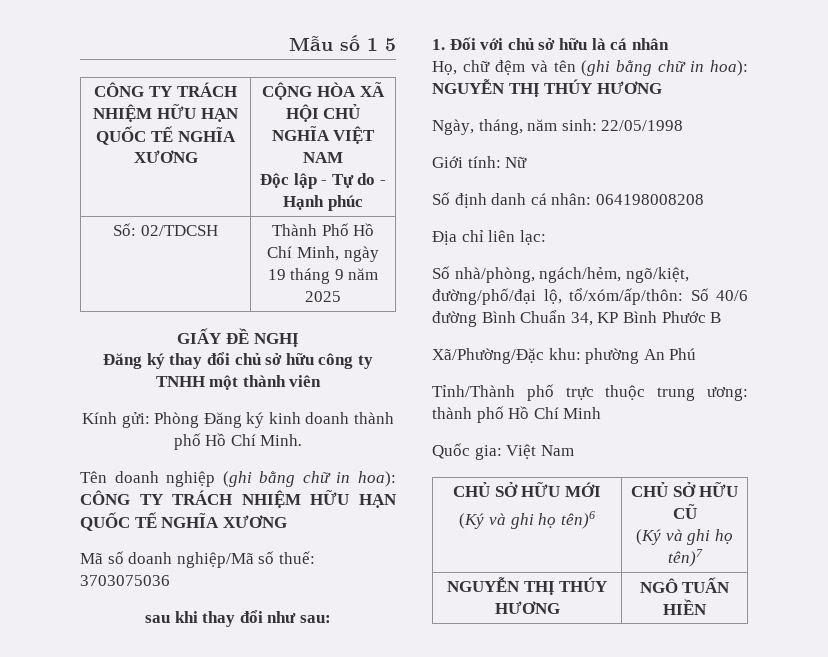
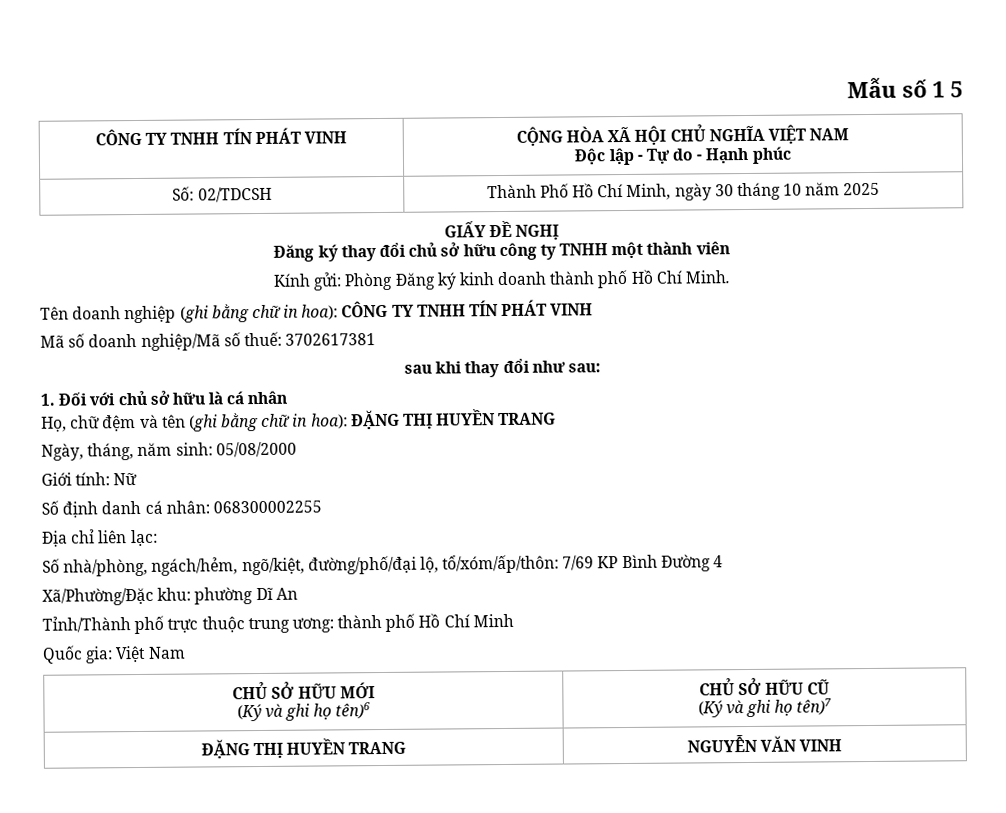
- CÔNG TY TRÁCH NHIỆM HỮU HẠN QUỐC TẾ NGHĨA XƯƠNG | CỘNG HÒA XÃ HỘI CHỦ NGHĨA VIỆT NAM
+ CÔNG TY TNHH TÍN PHÁT VINH | CỘNG HÒA XÃ HỘI CHỦ NGHĨA VIỆT NAM
- Số: 02/TDCSH | Thành Phố Hồ Chí Minh, ngày 19 tháng 9 năm 2025
+ Số: 02/TDCSH | Thành Phố Hồ Chí Minh, ngày 30 tháng 10 năm 2025
- Tên doanh nghiệp (ghi bằng chữ in hoa): CÔNG TY TRÁCH NHIỆM HỮU HẠN QUỐC TẾ NGHĨA XƯƠNG
+ Tên doanh nghiệp (ghi bằng chữ in hoa): CÔNG TY TNHH TÍN PHÁT VINH
- Mã số doanh nghiệp/Mã số thuế: 3703075036
+ Mã số doanh nghiệp/Mã số thuế: 3702617381
- Họ, chữ đệm và tên (ghi bằng chữ in hoa): NGUYỄN THỊ THÚY HƯƠNG
+ Họ, chữ đệm và tên (ghi bằng chữ in hoa): ĐẶNG THỊ HUYỀN TRANG
- Ngày, tháng, năm sinh: 22/05/1998
+ Ngày, tháng, năm sinh: 05/08/2000
- Số định danh cá nhân: 064198008208
+ Số định danh cá nhân: 068300002255
- Số nhà/phòng, ngách/hẻm, ngõ/kiệt, đường/phố/đại lộ, tổ/xóm/ấp/thôn: Số 40/6 đường Bình Chuẩn 34, KP Bình Phước B
+ Số nhà/phòng, ngách/hẻm, ngõ/kiệt, đường/phố/đại lộ, tổ/xóm/ấp/thôn: 7/69 KP Bình Đường 4
- Xã/Phường/Đặc khu: phường An Phú
+ Xã/Phường/Đặc khu: phường Dĩ An
- NGUYỄN THỊ THÚY HƯƠNG | NGÔ TUẤN HIỀN
+ ĐẶNG THỊ HUYỀN TRANG | NGUYỄN VĂN VINH

